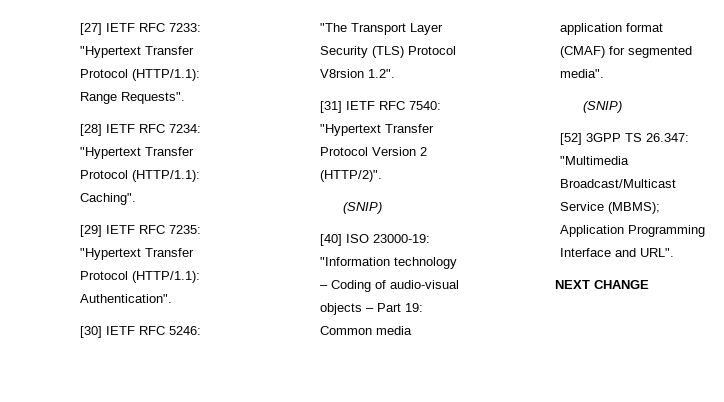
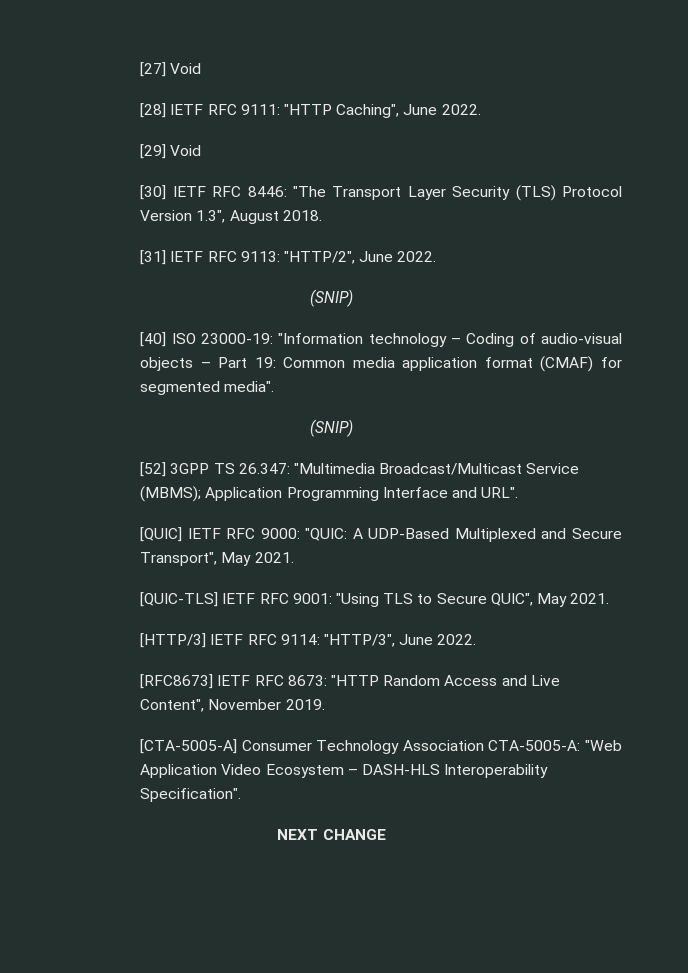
- [27] IETF RFC 7233: "Hypertext Transfer Protocol (HTTP/1.1): Range Requests".
- [28] IETF RFC 7234: "Hypertext Transfer Protocol (HTTP/1.1): Caching".
- [29] IETF RFC 7235: "Hypertext Transfer Protocol (HTTP/1.1): Authentication".
+ [27] Void
+ [28] IETF RFC 9111: "HTTP Caching", June 2022.
+ [29] Void
- [30] IETF RFC 5246: "The Transport Layer Security (TLS) Protocol V8rsion 1.2".
+ [30] IETF RFC 8446: "The Transport Layer Security (TLS) Protocol Version 1.3", August 2018.
- [31] IETF RFC 7540: "Hypertext Transfer Protocol Version 2 (HTTP/2)".
+ [31] IETF RFC 9113: "HTTP/2", June 2022.
+ [QUIC] IETF RFC 9000: "QUIC: A UDP-Based Multiplexed and Secure Transport", May 2021.
+ [QUIC-TLS] IETF RFC 9001: "Using TLS to Secure QUIC", May 2021.
+ [HTTP/3] IETF RFC 9114: "HTTP/3", June 2022.
+ [RFC8673] IETF RFC 8673: "HTTP Random Access and Live Content", November 2019.
+ [CTA-5005-A] Consumer Technology Association CTA-5005-A: "Web Application Video Ecosystem – DASH-HLS Interoperability Specification".

